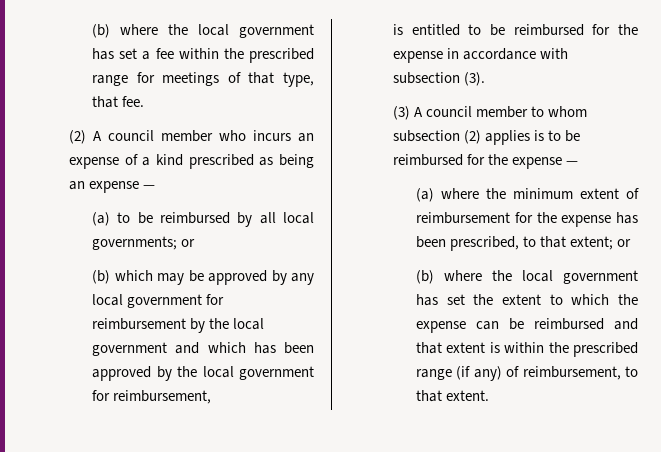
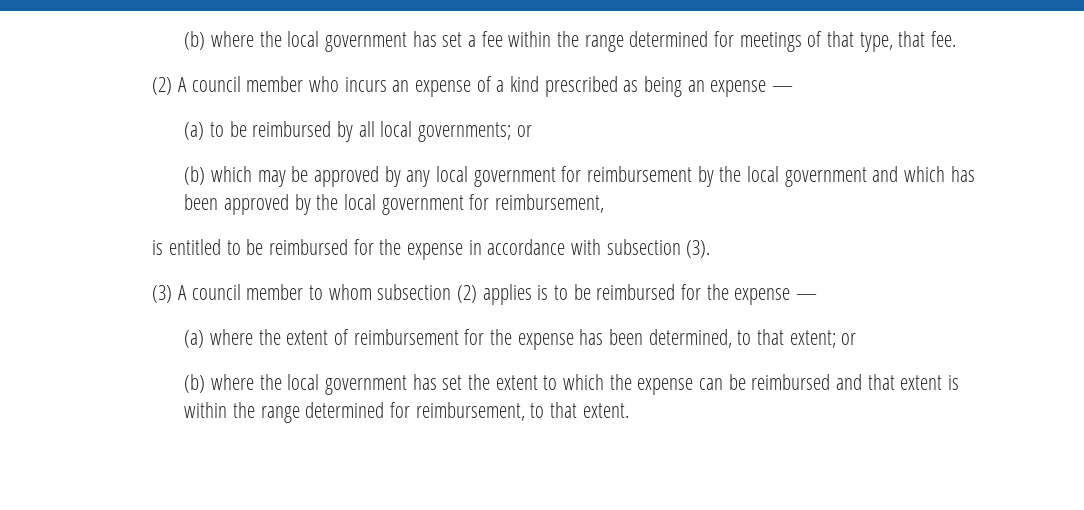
- (b) where the local government has set a fee within the prescribed range for meetings of that type, that fee.
+ (b) where the local government has set a fee within the range determined for meetings of that type, that fee.
- (a) where the minimum extent of reimbursement for the expense has been prescribed, to that extent; or
+ (a) where the extent of reimbursement for the expense has been determined, to that extent; or
- (b) where the local government has set the extent to which the expense can be reimbursed and that extent is within the prescribed range (if any) of reimbursement, to that extent.
+ (b) where the local government has set the extent to which the expense can be reimbursed and that extent is within the range determined for reimbursement, to that extent.

